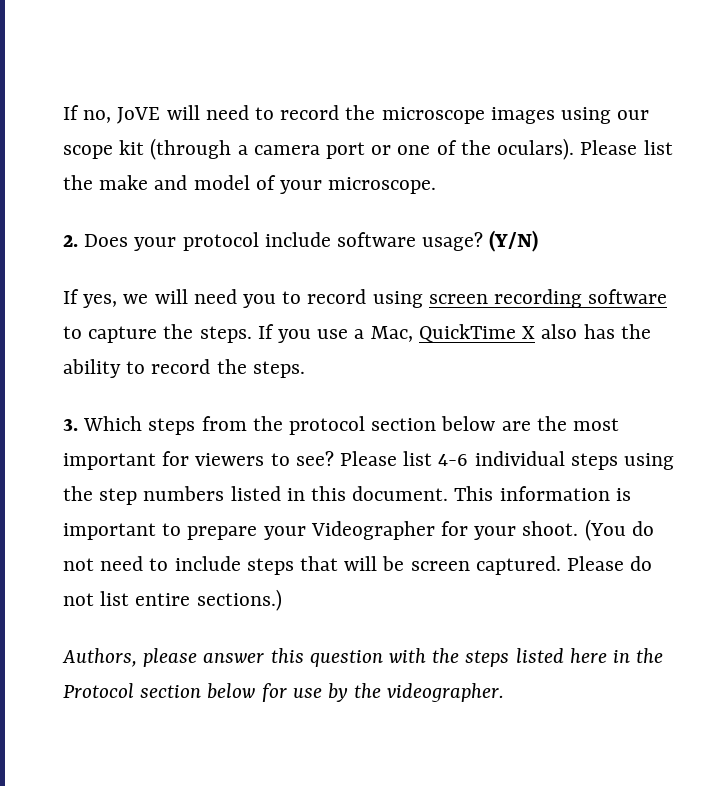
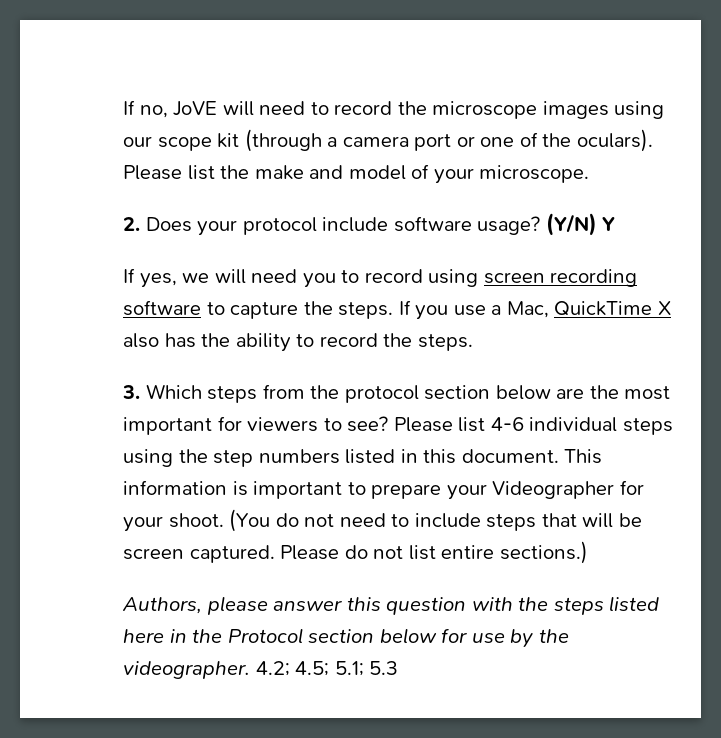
- (Y/N)
+ (Y/N) Y
+ 4.2; 4.5; 5.1; 5.3

